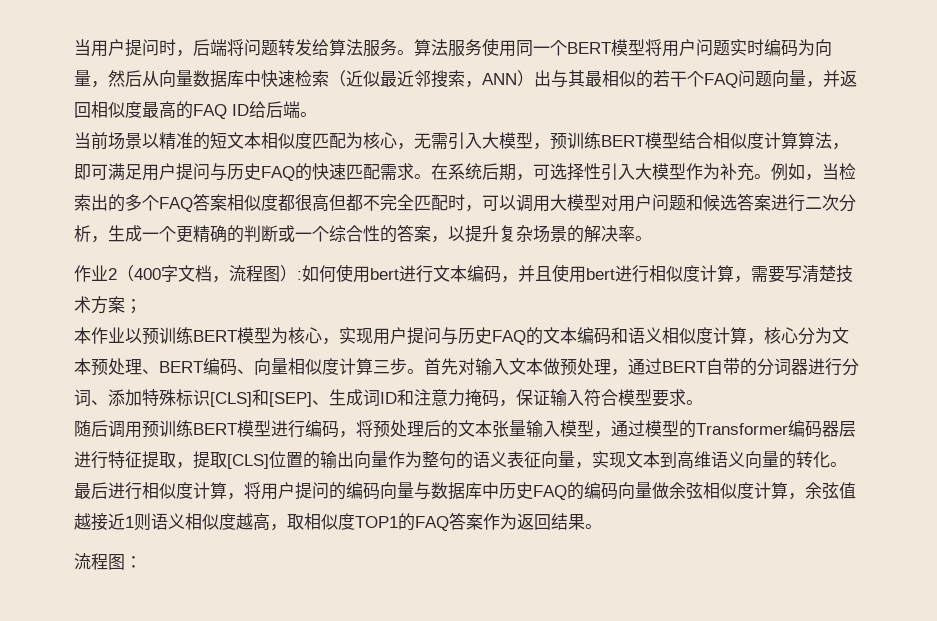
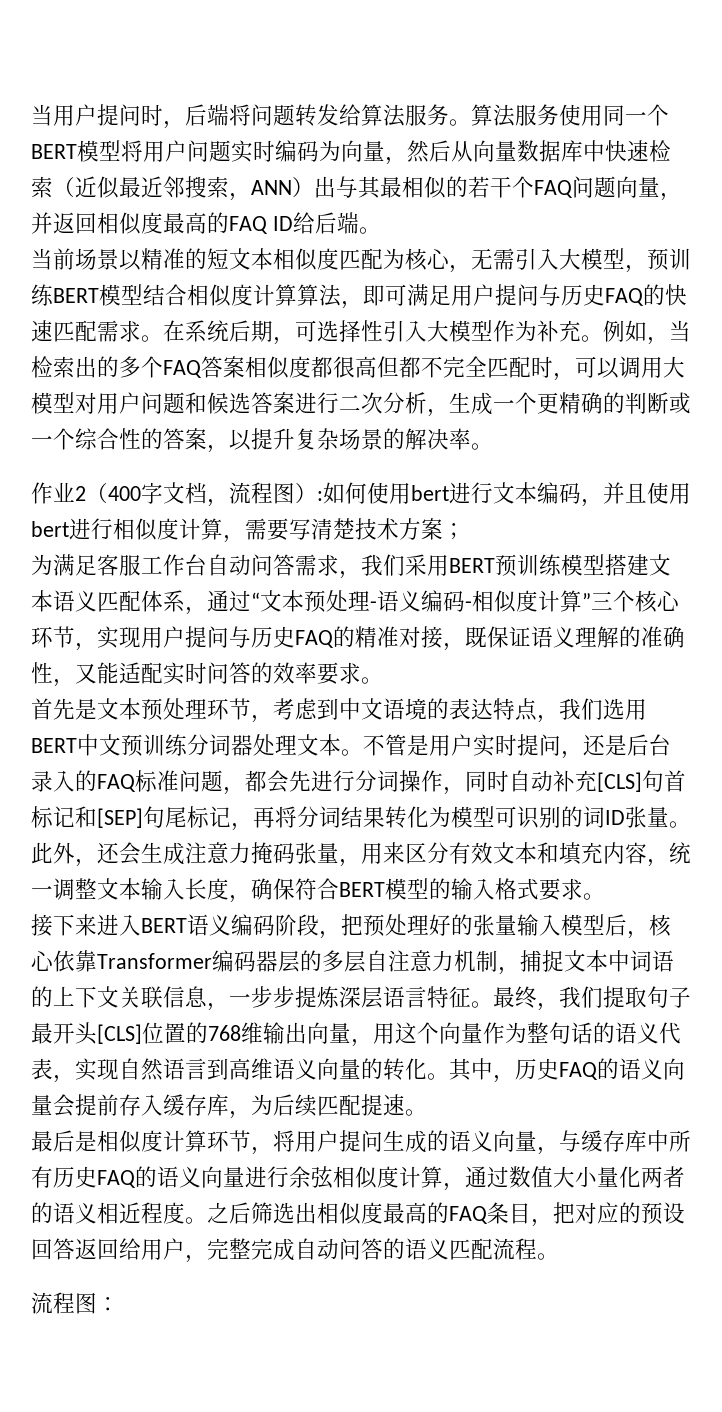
- 本作业以预训练BERT模型为核心，实现用户提问与历史FAQ的文本编码和语义相似度计算，核心分为文本预处理、BERT编码、向量相似度计算三步。首先对输入文本做预处理，通过BERT自带的分词器进行分词、添加特殊标识[CLS]和[SEP]、生成词ID和注意力掩码，保证输入符合模型要求。
- 随后调用预训练BERT模型进行编码，将预处理后的文本张量输入模型，通过模型的Transformer编码器层进行特征提取，提取[CLS]位置的输出向量作为整句的语义表征向量，实现文本到高维语义向量的转化。
+ 为满足客服工作台自动问答需求，我们采用BERT预训练模型搭建文本语义匹配体系，通过“文本预处理-语义编码-相似度计算”三个核心环节，实现用户提问与历史FAQ的精准对接，既保证语义理解的准确性，又能适配实时问答的效率要求。
+ 首先是文本预处理环节，考虑到中文语境的表达特点，我们选用BERT中文预训练分词器处理文本。不管是用户实时提问，还是后台录入的FAQ标准问题，都会先进行分词操作，同时自动补充[CLS]句首标记和[SEP]句尾标记，再将分词结果转化为模型可识别的词ID张量。此外，还会生成注意力掩码张量，用来区分有效文本和填充内容，统一调整文本输入长度，确保符合BERT模型的输入格式要求。
+ 接下来进入BERT语义编码阶段，把预处理好的张量输入模型后，核心依靠Transformer编码器层的多层自注意力机制，捕捉文本中词语的上下文关联信息，一步步提炼深层语言特征。最终，我们提取句子最开头[CLS]位置的768维输出向量，用这个向量作为整句话的语义代表，实现自然语言到高维语义向量的转化。
- 最后进行相似度计算，将用户提问的编码向量与数据库中历史FAQ的编码向量做余弦相似度计算，余弦值越接近1则语义相似度越高，取相似度TOP1的FAQ答案作为返回结果。
+ 其中，历史FAQ的语义向量会提前存入缓存库，为后续匹配提速。
+ 最后是相似度计算环节，将用户提问生成的语义向量，与缓存库中所有历史FAQ的语义向量进行余弦相似度计算，通过数值大小量化两者的语义相近程度。之后筛选出相似度最高的FAQ条目，把对应的预设回答返回给用户，完整完成自动问答的语义匹配流程。

